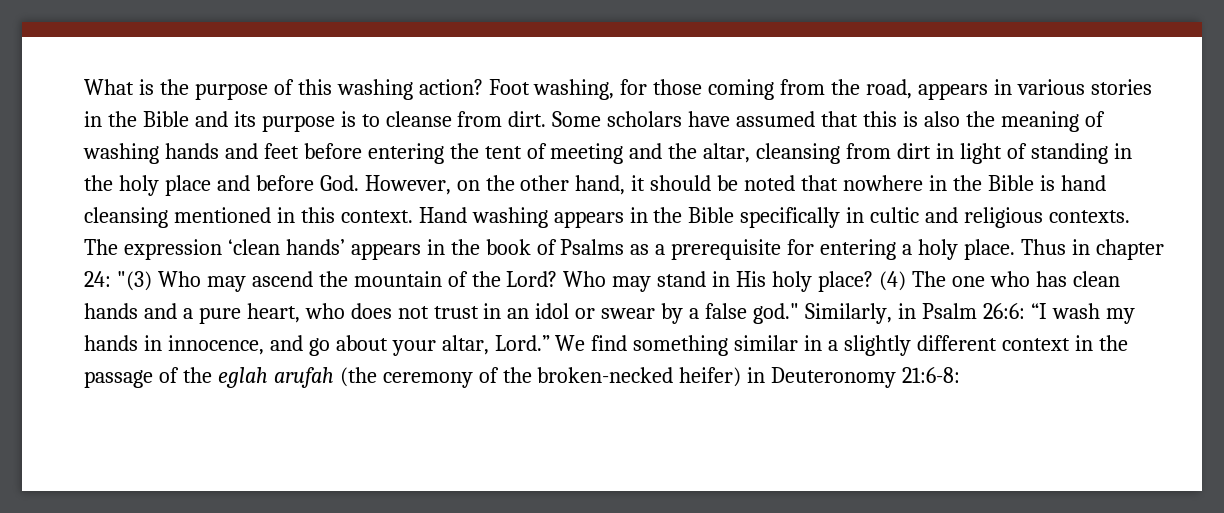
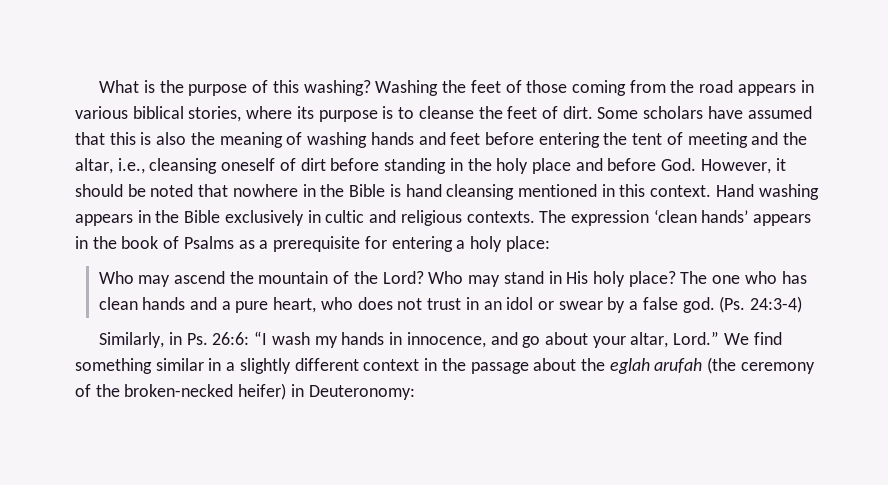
- What is the purpose of this washing action? Foot washing, for those coming from the road, appears in various stories in the Bible and its purpose is to cleanse from dirt.
+ What is the purpose of this washing? Washing the feet of those coming from the road appears in various biblical stories, where its purpose is to cleanse the feet of dirt.
- Some scholars have assumed that this is also the meaning of washing hands and feet before entering the tent of meeting and the altar, cleansing from dirt in light of standing in the holy place and before God. However, on the other hand, it should be noted that nowhere in the Bible is hand cleansing mentioned in this context.
+ Some scholars have assumed that this is also the meaning of washing hands and feet before entering the tent of meeting and the altar, i.e., cleansing oneself of dirt before standing in the holy place and before God. However, it should be noted that nowhere in the Bible is hand cleansing mentioned in this context.
- Hand washing appears in the Bible specifically in cultic and religious contexts.
+ Hand washing appears in the Bible exclusively in cultic and religious contexts.
- The expression ‘clean hands’ appears in the book of Psalms as a prerequisite for entering a holy place. Thus in chapter 24: "(3) Who may ascend the mountain of the Lord?
+ The expression ‘clean hands’ appears in the book of Psalms as a prerequisite for entering a holy place:
+ Who may ascend the mountain of the Lord?
- (4) The one who has clean hands and a pure heart, who does not trust in an idol or swear by a false god." Similarly, in Psalm 26:6: “I wash my hands in innocence, and go about your altar, Lord.”
+ The one who has clean hands and a pure heart, who does not trust in an idol or swear by a false god. (Ps. 24:3-4)
+ Similarly, in Ps. 26:6: “I wash my hands in innocence, and go about your altar, Lord.”
- We find something similar in a slightly different context in the passage of the eglah arufah (the ceremony of the broken-necked heifer) in Deuteronomy 21:6-8:
+ We find something similar in a slightly different context in the passage about the eglah arufah (the ceremony of the broken-necked heifer) in Deuteronomy:

